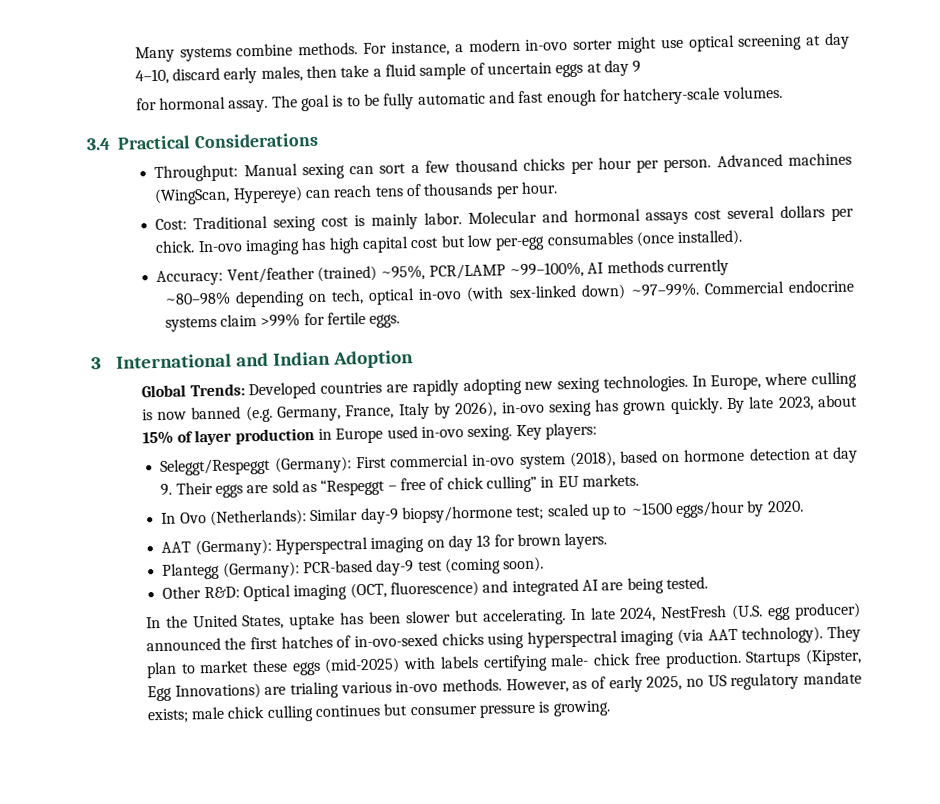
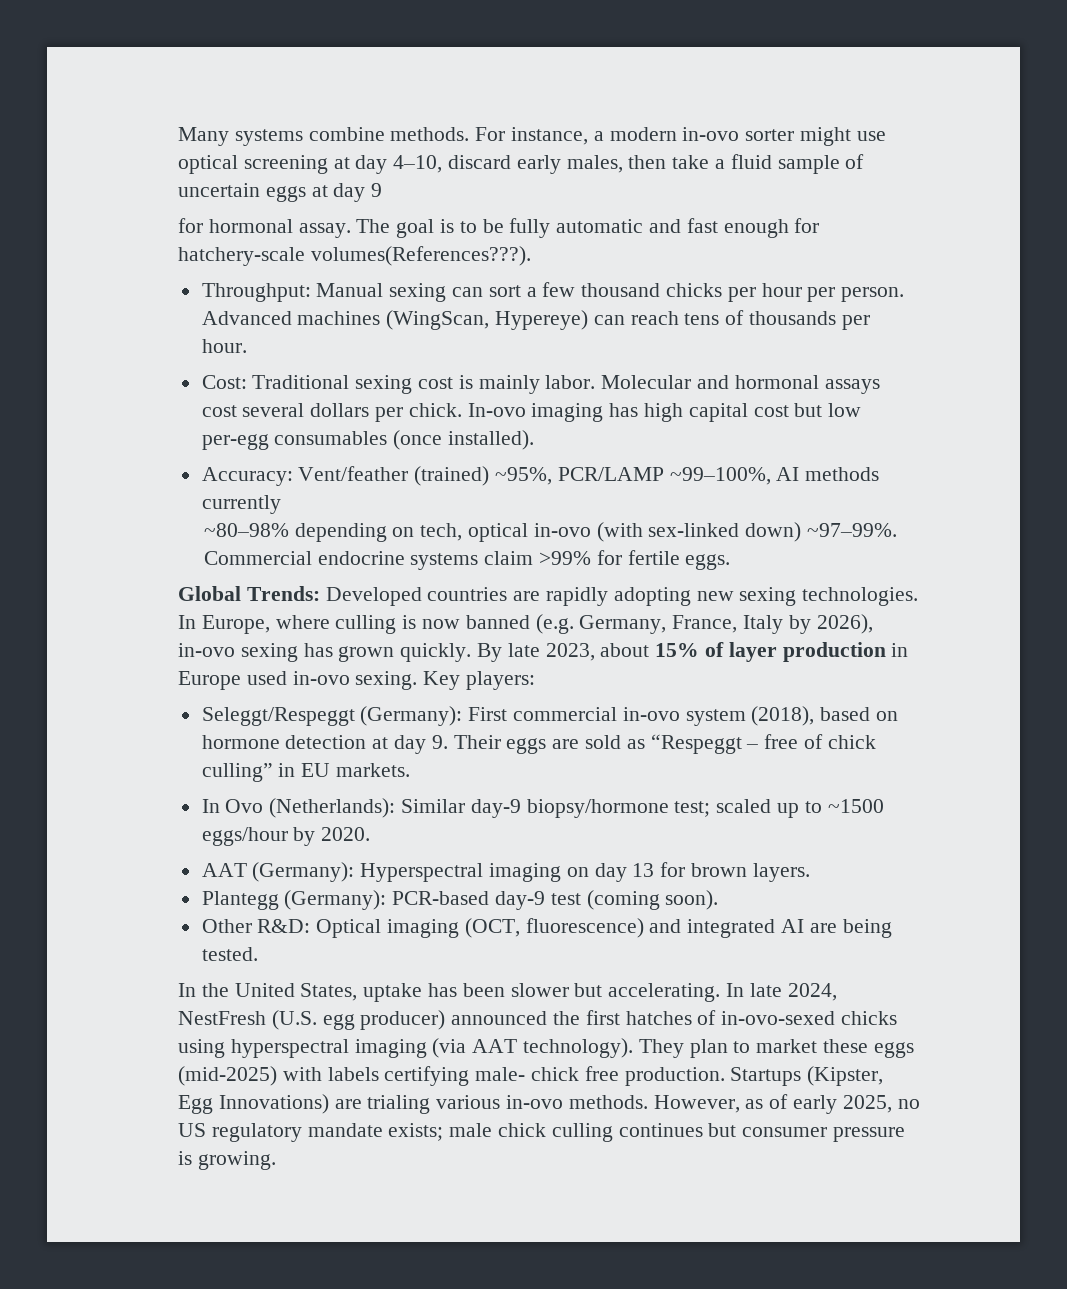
- The goal is to be fully automatic and fast enough for hatchery-scale volumes.
- 3.4 Practical Considerations
+ The goal is to be fully automatic and fast enough for hatchery-scale volumes(References???).
- 3 International and Indian Adoption

